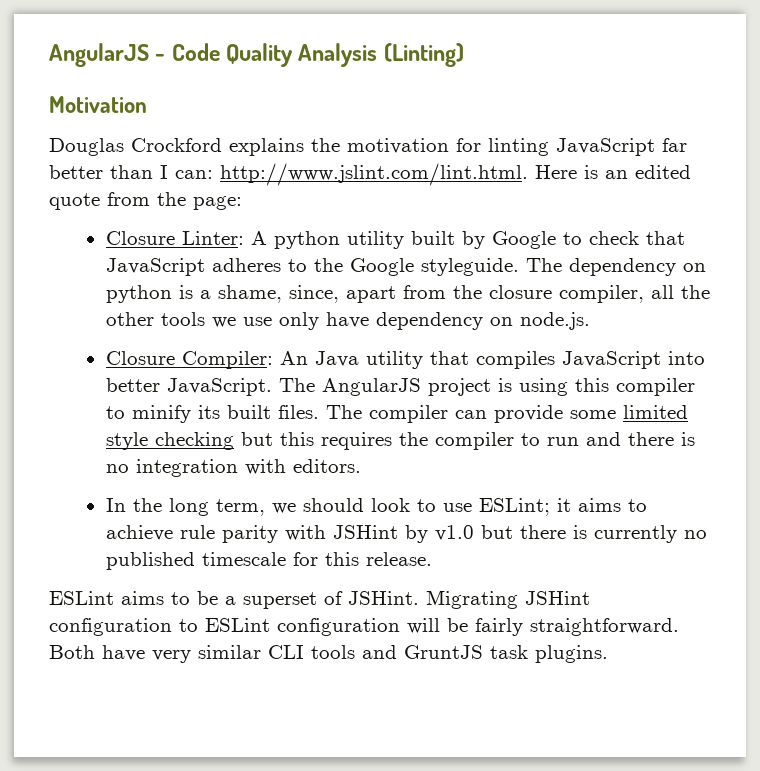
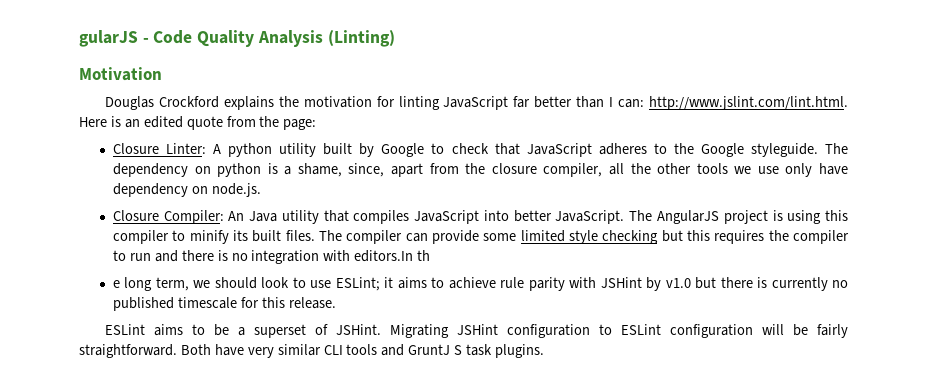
- AngularJS - Code Quality Analysis (Linting)
+ gularJS - Code Quality Analysis (Linting)
- The compiler can provide some limited style checking but this requires the compiler to run and there is no integration with editors.
- In the long term, we should look to use ESLint; it aims to achieve rule parity with JSHint by v1.0 but there is currently no published timescale for this release.
+ The compiler can provide some limited style checking but this requires the compiler to run and there is no integration with editors.In th
+ e long term, we should look to use ESLint; it aims to achieve rule parity with JSHint by v1.0 but there is currently no published timescale for this release.
- Both have very similar CLI tools and GruntJS task plugins.
+ Both have very similar CLI tools and GruntJ S task plugins.

